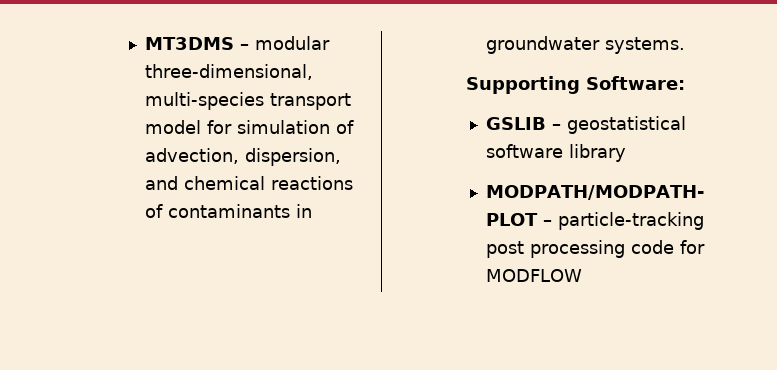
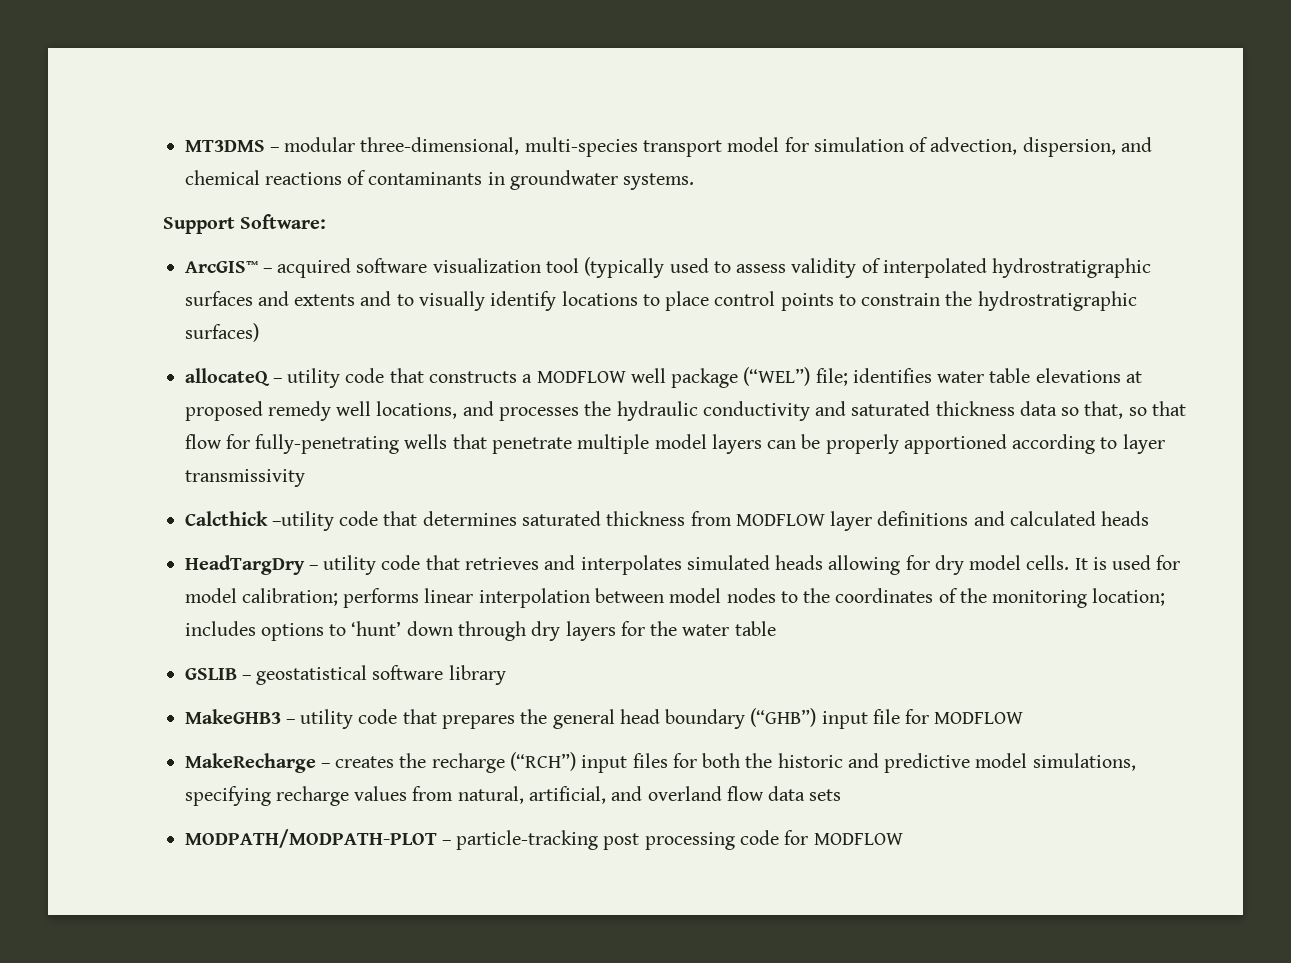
- Supporting Software:
+ Support Software:
+ ArcGIS™ – acquired software visualization tool (typically used to assess validity of interpolated hydrostratigraphic surfaces and extents and to visually identify locations to place control points to constrain the hydrostratigraphic surfaces)
+ allocateQ – utility code that constructs a MODFLOW well package (“WEL”) file; identifies water table elevations at proposed remedy well locations, and processes the hydraulic conductivity and saturated thickness data so that, so that flow for fully-penetrating wells that penetrate multiple model layers can be properly apportioned according to layer transmissivity
+ Calcthick –utility code that determines saturated thickness from MODFLOW layer definitions and calculated heads
+ HeadTargDry – utility code that retrieves and interpolates simulated heads allowing for dry model cells. It is used for model calibration; performs linear interpolation between model nodes to the coordinates of the monitoring location; includes options to ‘hunt’ down through dry layers for the water table
+ MakeGHB3 – utility code that prepares the general head boundary (“GHB”) input file for MODFLOW
+ MakeRecharge – creates the recharge (“RCH”) input files for both the historic and predictive model simulations, specifying recharge values from natural, artificial, and overland flow data sets

